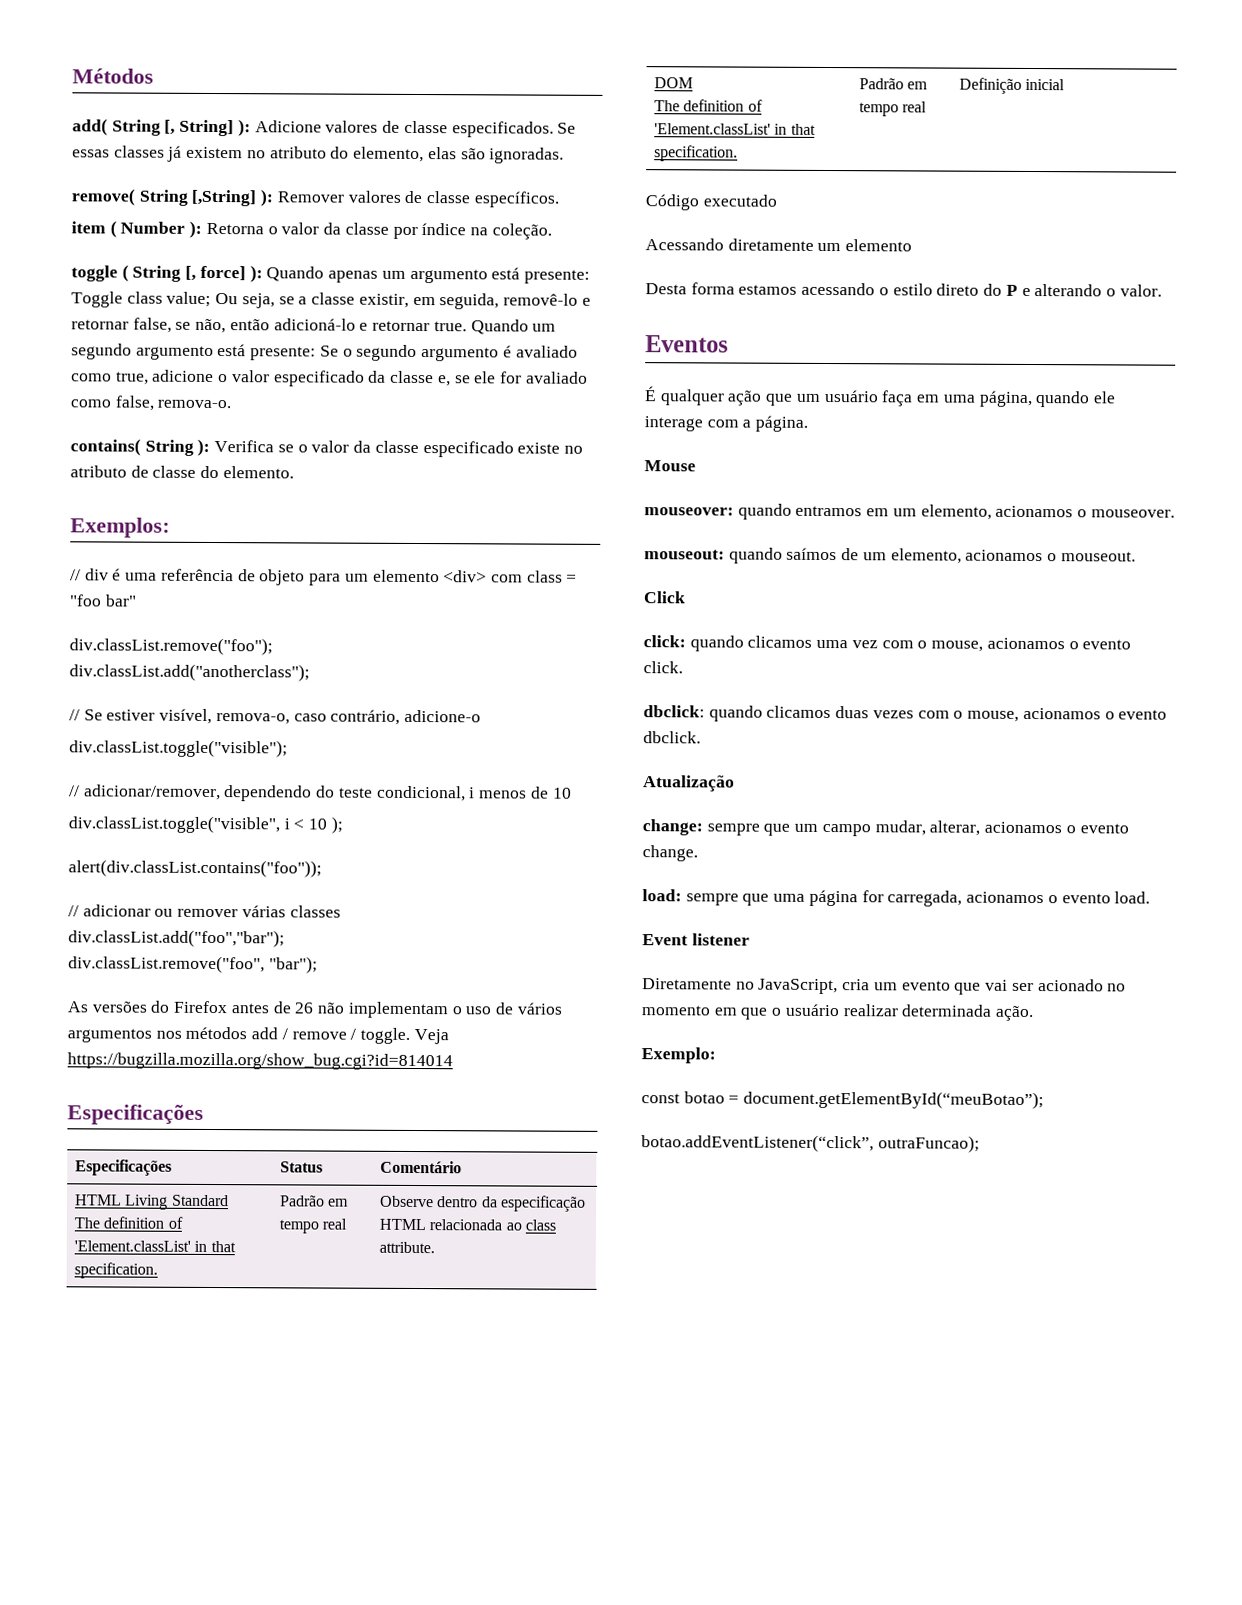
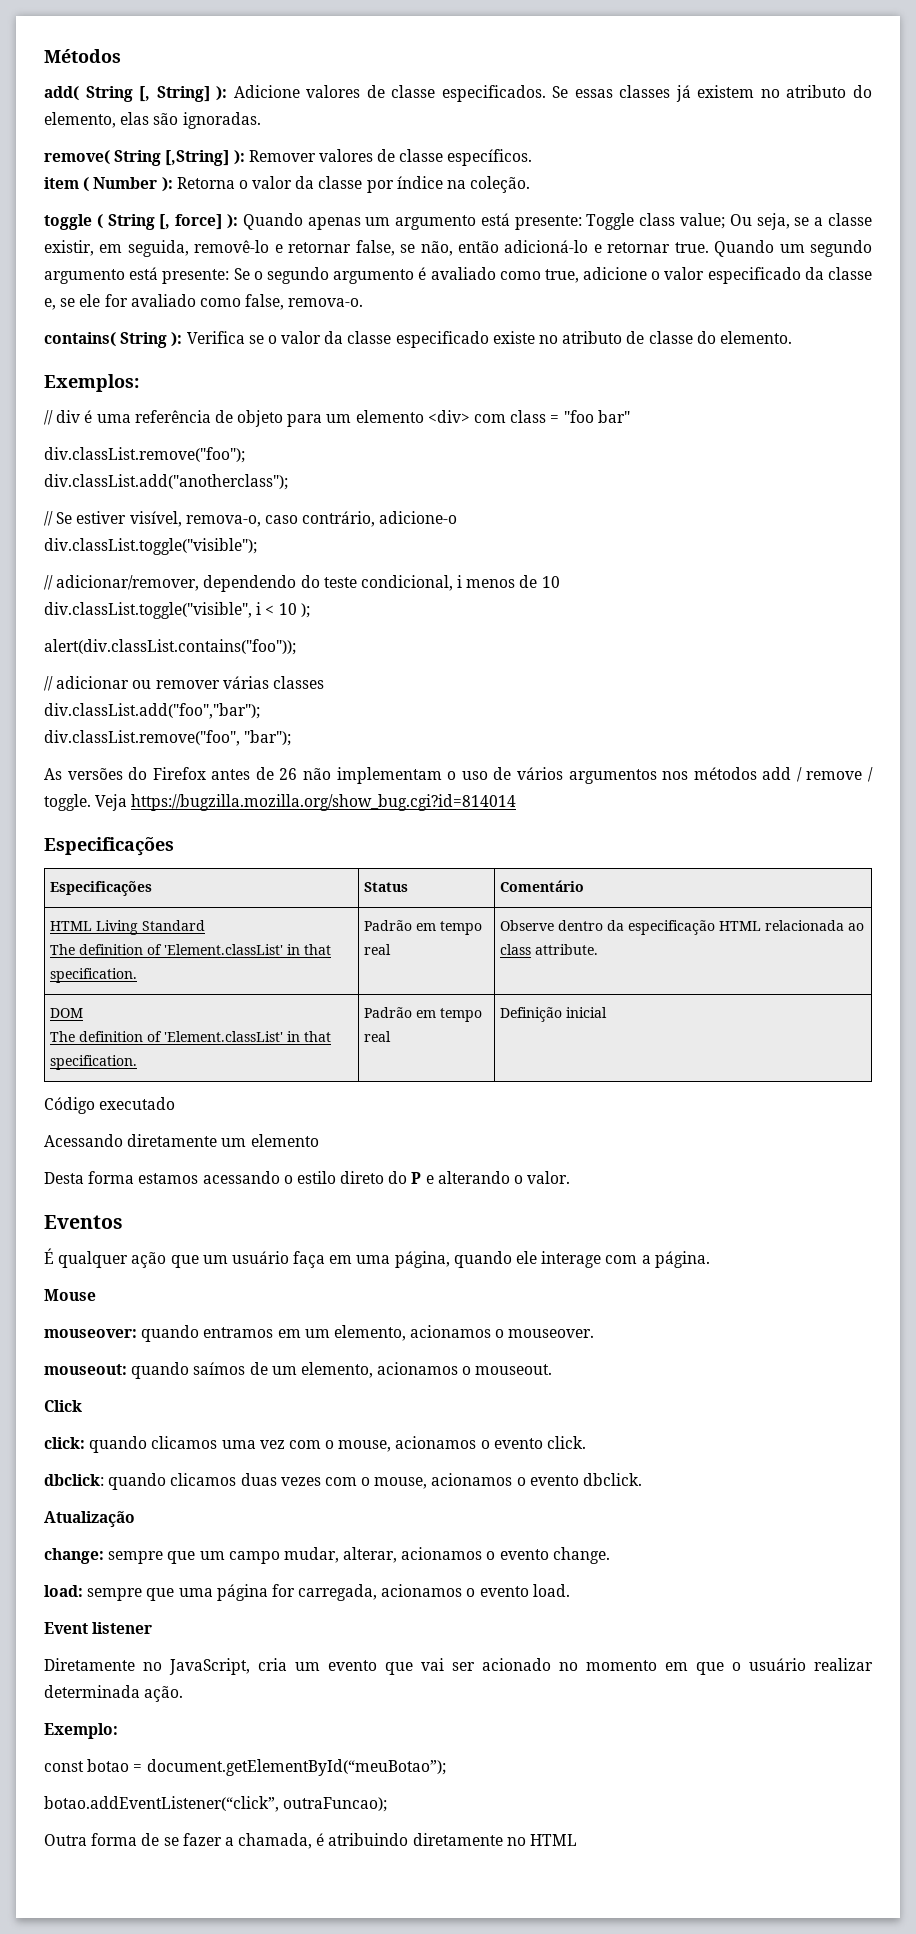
+ Outra forma de se fazer a chamada, é atribuindo diretamente no HTML

